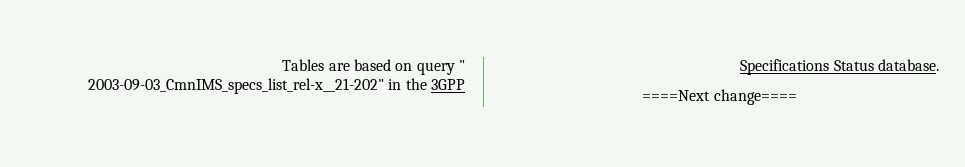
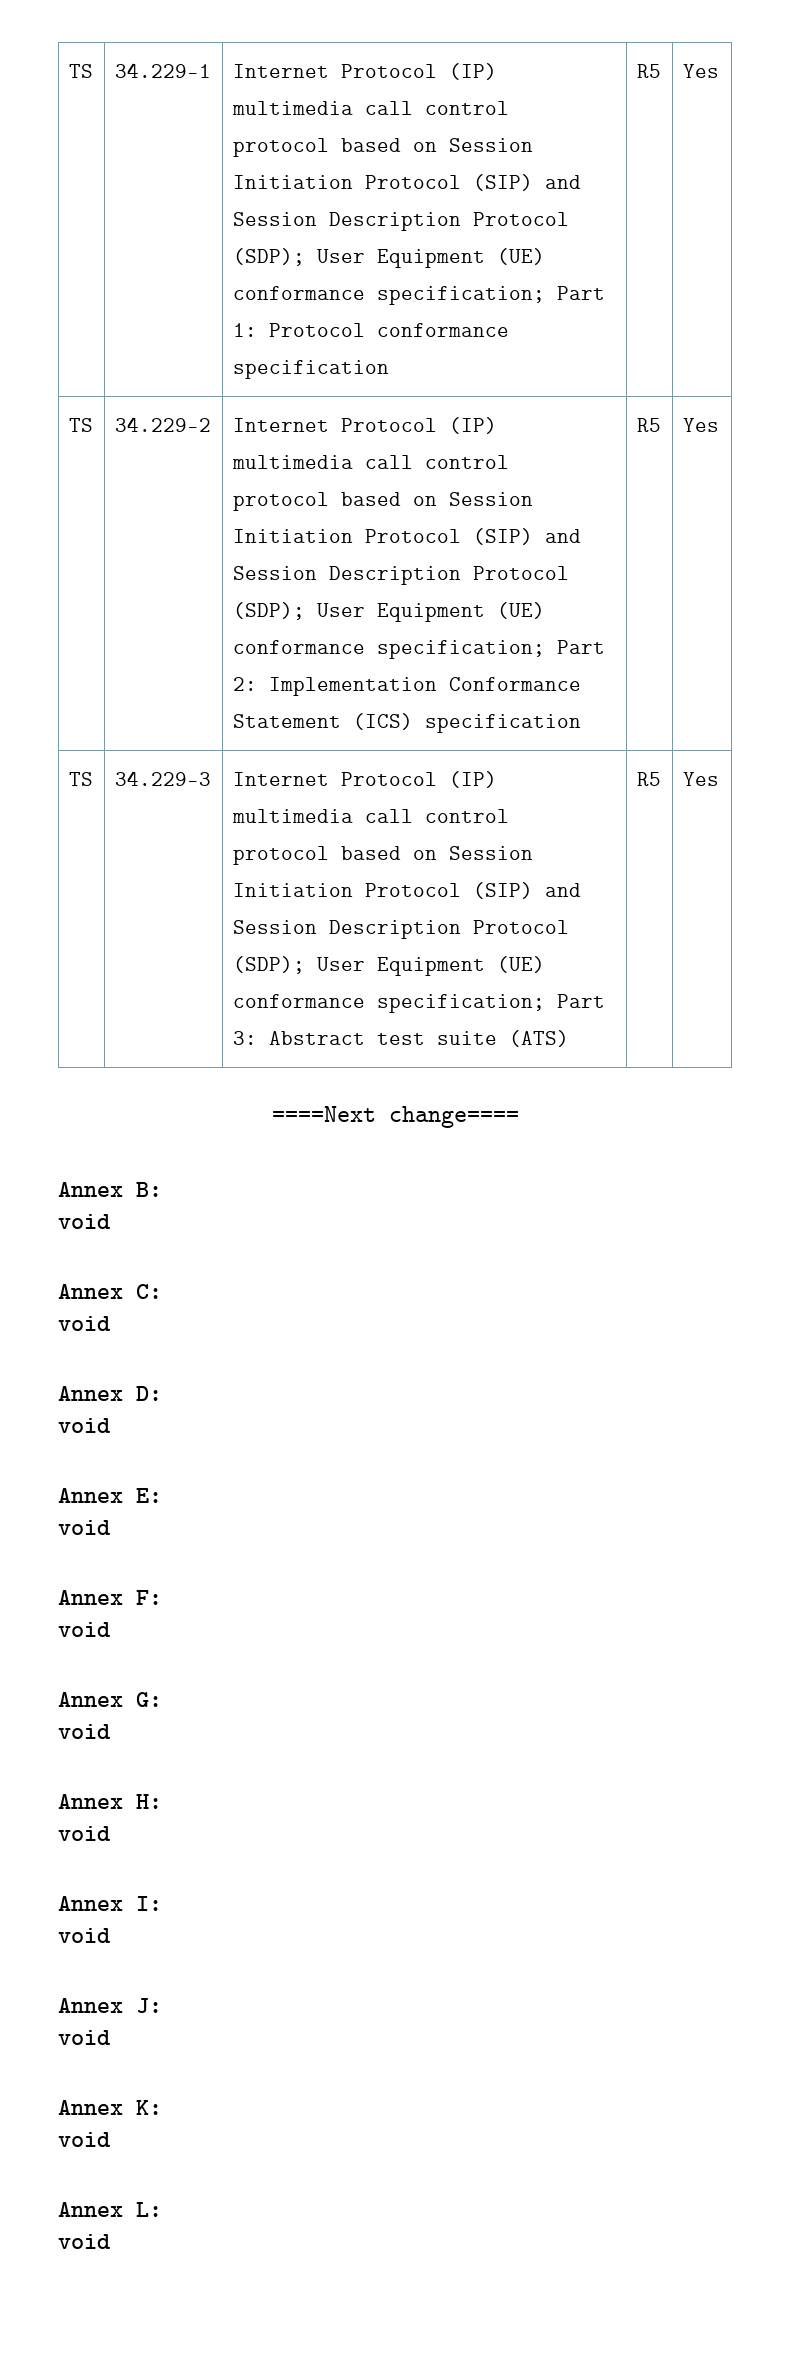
- Tables are based on query " 2003-09-03_CmnIMS_specs_list_rel-x__21-202" in the 3GPP Specifications Status database.
+ TS | 34.229-1 | Internet Protocol (IP) multimedia call control protocol based on Session Initiation Protocol (SIP) and Session Description Protocol (SDP); User Equipment (UE) conformance specification; Part 1: Protocol conformance specification | R5 | Yes
+ TS | 34.229-2 | Internet Protocol (IP) multimedia call control protocol based on Session Initiation Protocol (SIP) and Session Description Protocol (SDP); User Equipment (UE) conformance specification; Part 2: Implementation Conformance Statement (ICS) specification | R5 | Yes
+ TS | 34.229-3 | Internet Protocol (IP) multimedia call control protocol based on Session Initiation Protocol (SIP) and Session Description Protocol (SDP); User Equipment (UE) conformance specification; Part 3: Abstract test suite (ATS) | R5 | Yes
  ====Next change====
+ Annex B:
+ void
+ Annex C:
+ void
+ Annex D:
+ void
+ Annex E:
+ void
+ Annex F:
+ void
+ Annex G:
+ void
+ Annex H:
+ void
+ Annex I:
+ void
+ Annex J:
+ void
+ Annex K:
+ void
+ Annex L:
+ void

